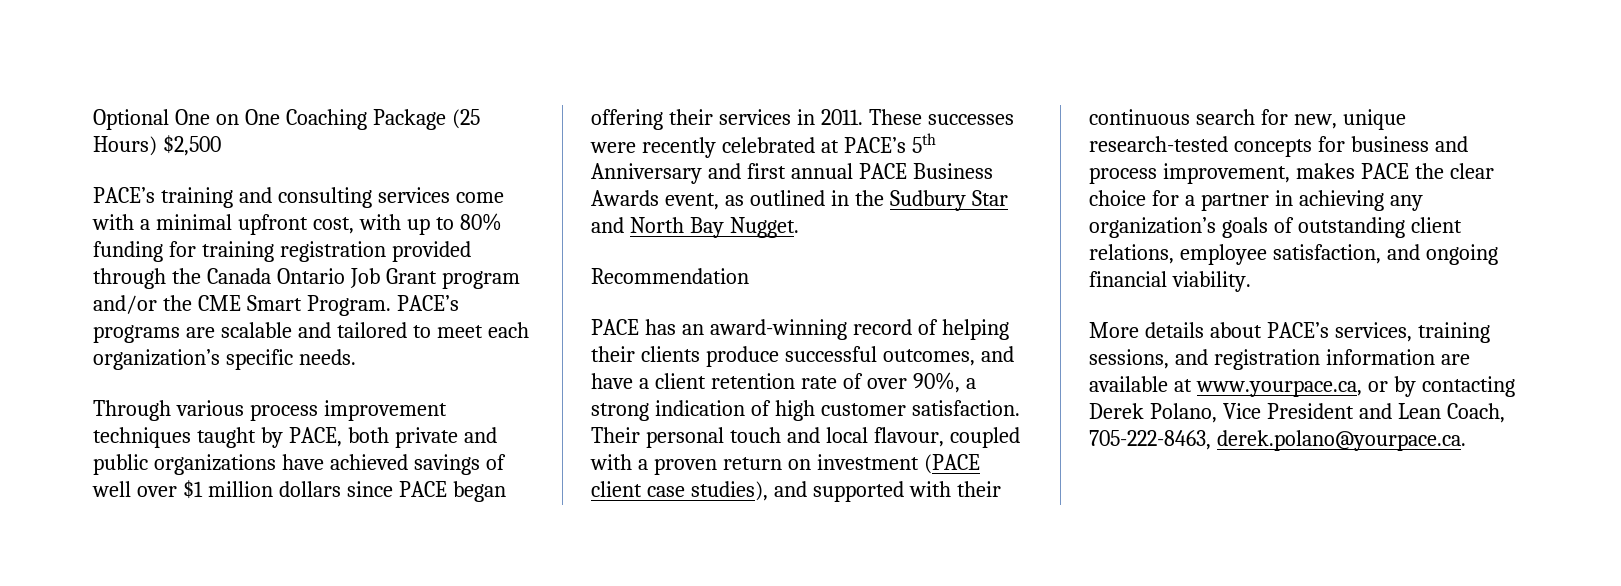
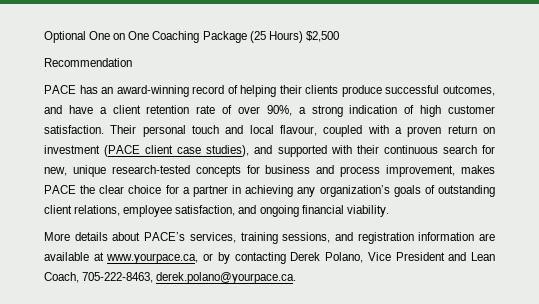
- PACE’s training and consulting services come with a minimal upfront cost, with up to 80% funding for training registration provided through the Canada Ontario Job Grant program and/or the CME Smart Program. PACE’s programs are scalable and tailored to meet each organization’s specific needs.
- Through various process improvement techniques taught by PACE, both private and public organizations have achieved savings of well over $1 million dollars since PACE began offering their services in 2011. These successes were recently celebrated at PACE’s 5th Anniversary and first annual PACE Business Awards event, as outlined in the Sudbury Star and North Bay Nugget.

